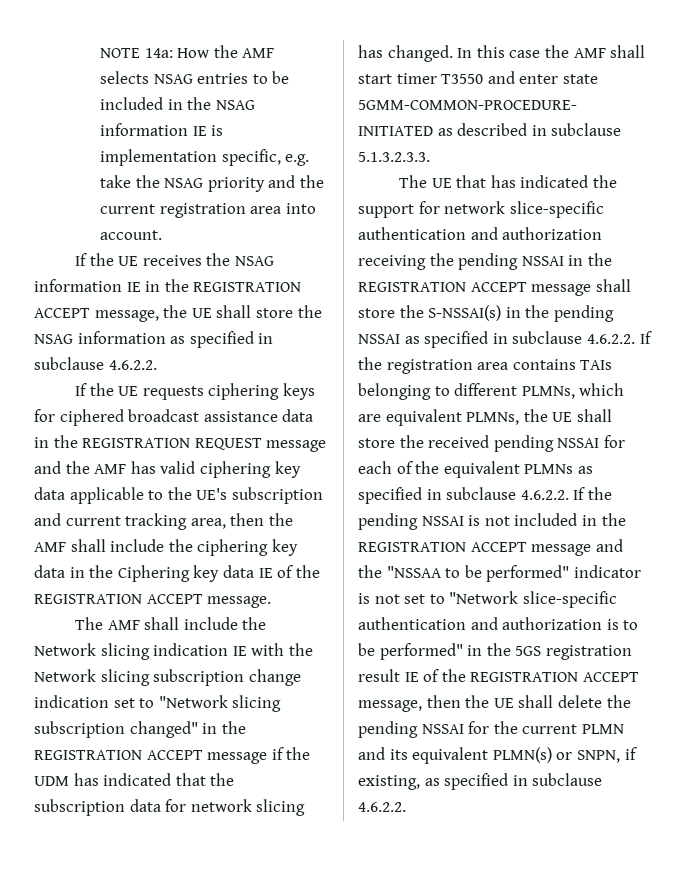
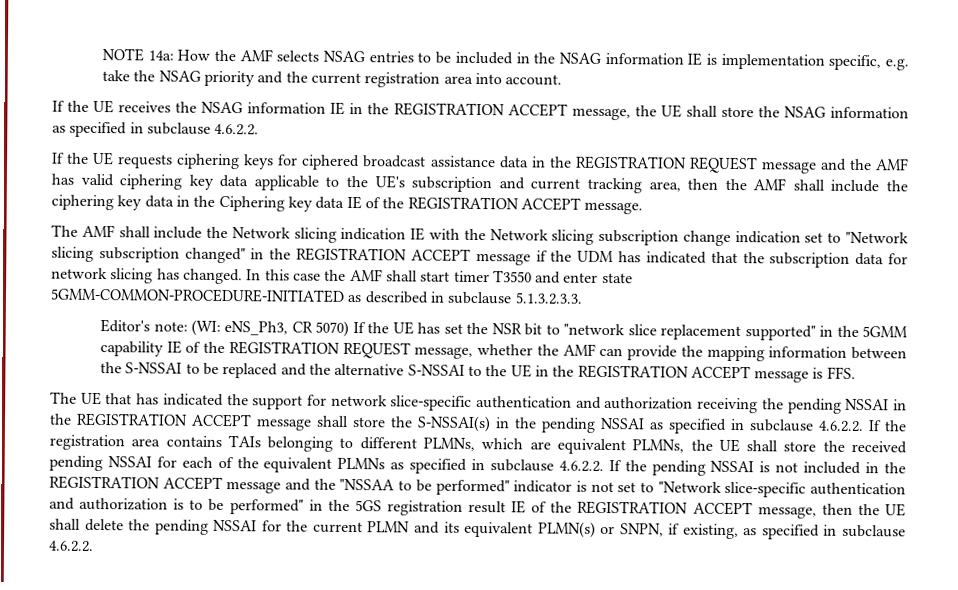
+ Editor's note: (WI: eNS_Ph3, CR 5070) If the UE has set the NSR bit to "network slice replacement supported" in the 5GMM capability IE of the REGISTRATION REQUEST message, whether the AMF can provide the mapping information between the S-NSSAI to be replaced and the alternative S-NSSAI to the UE in the REGISTRATION ACCEPT message is FFS.

